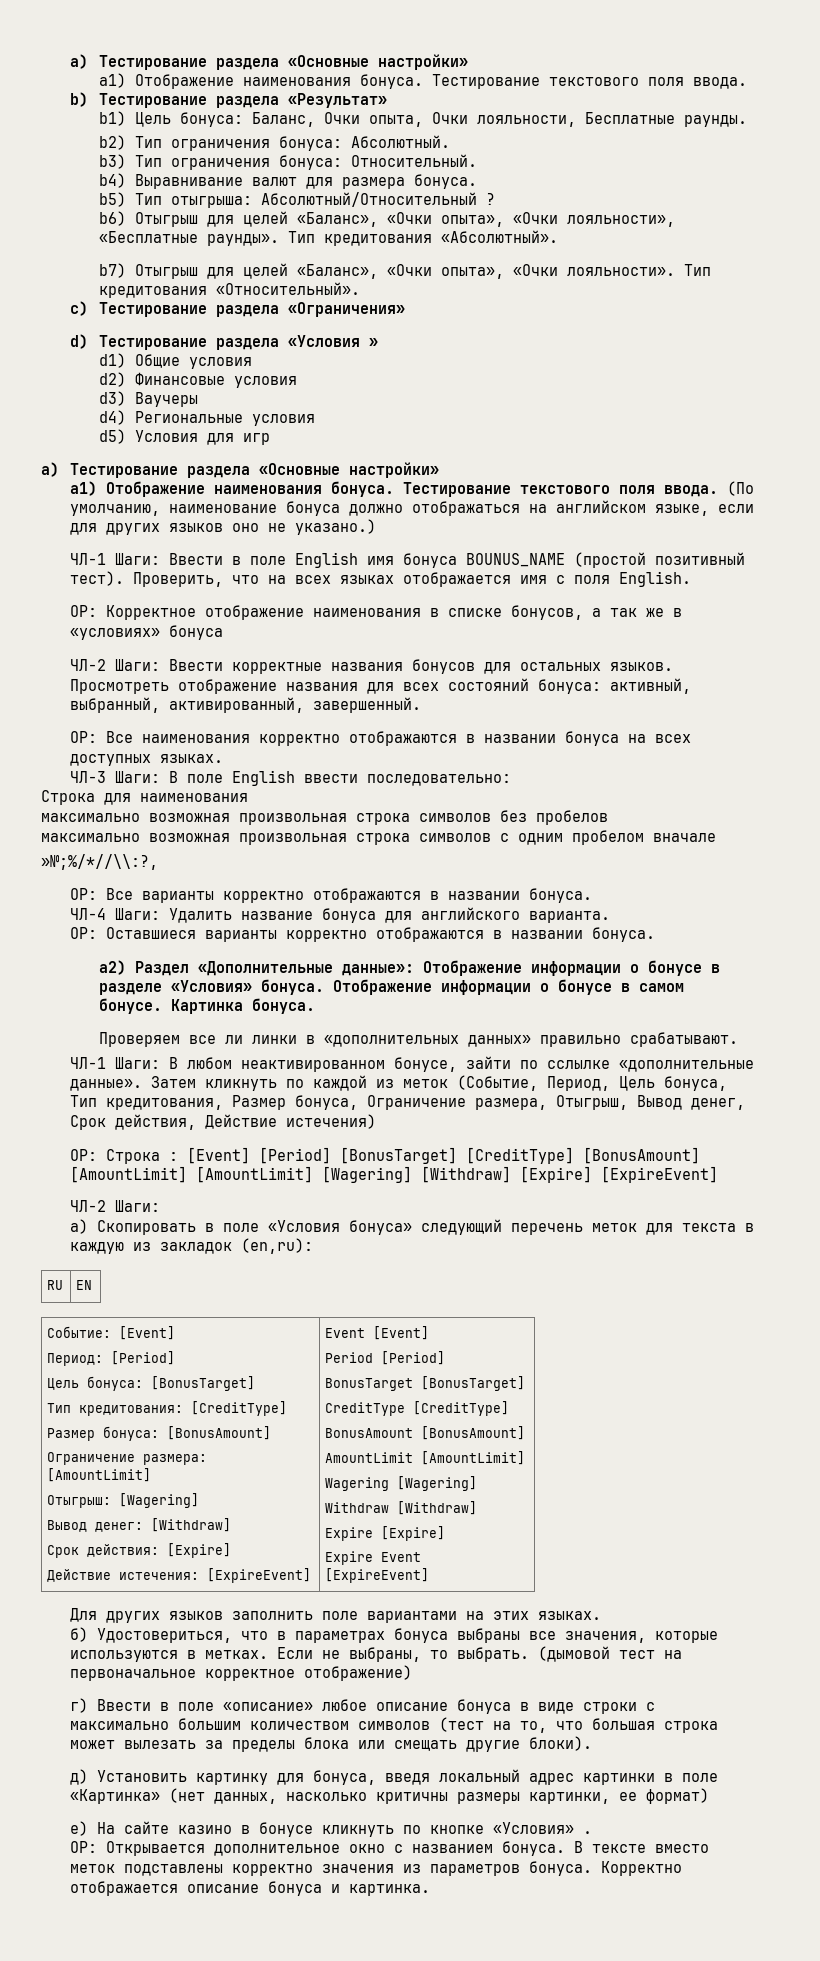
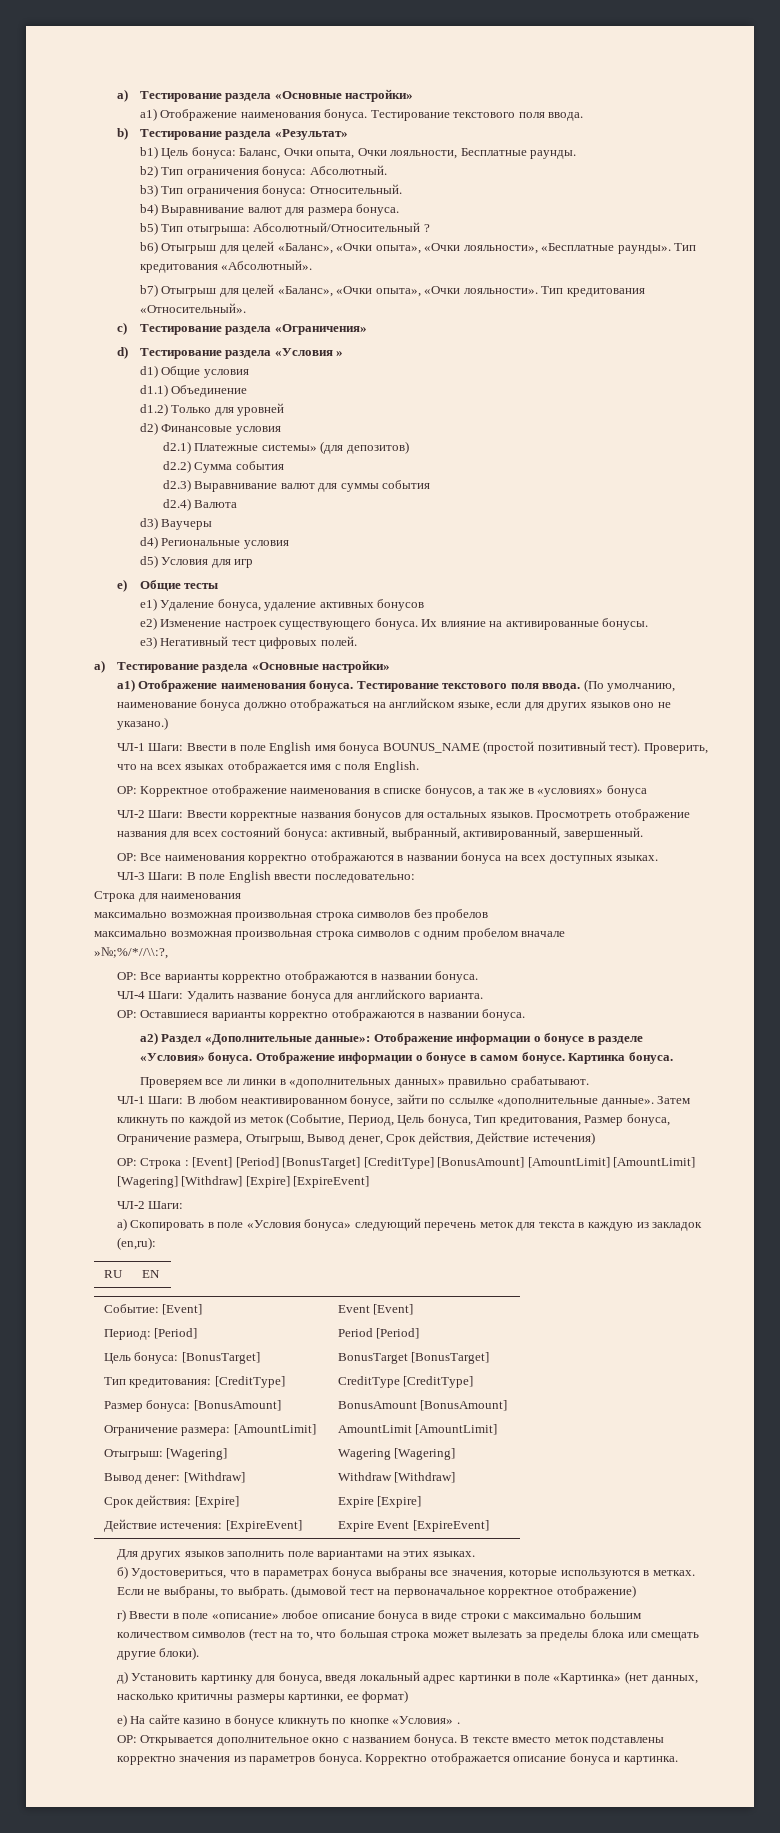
+ d1.1) Объединение
+ d1.2) Только для уровней
  d2) Финансовые условия
+ d2.1) Платежные системы» (для депозитов)
+ d2.2) Сумма события
+ d2.3) Выравнивание валют для суммы события
+ d2.4) Валюта
+ e) Общие тесты
+ e1) Удаление бонуса, удаление активных бонусов
+ e2) Изменение настроек существующего бонуса. Их влияние на активированные бонусы.
+ e3) Негативный тест цифровых полей.

